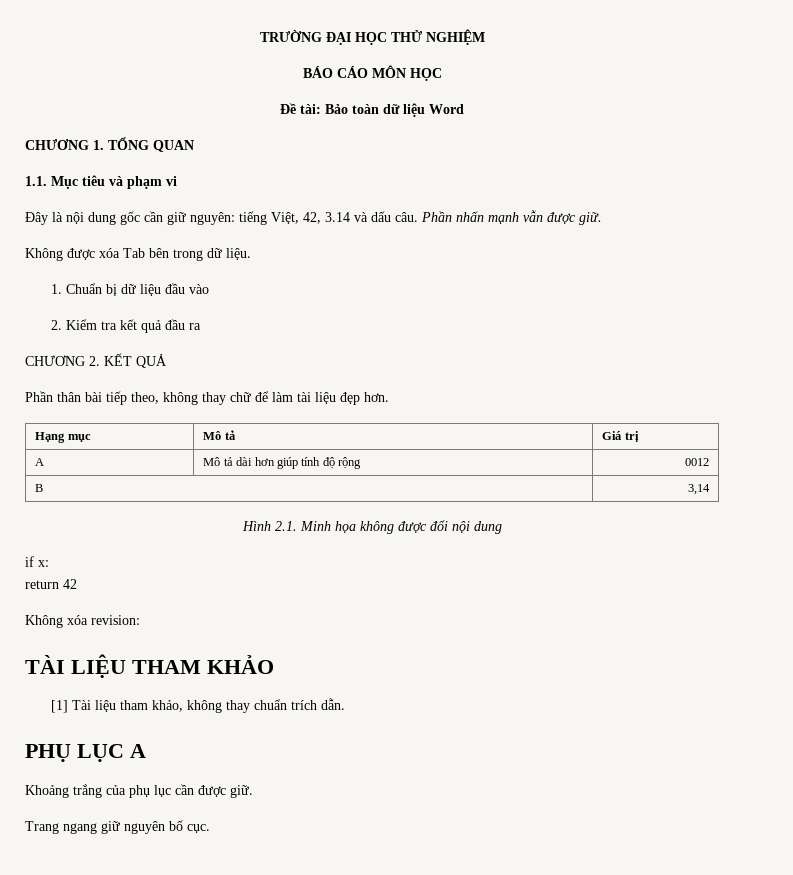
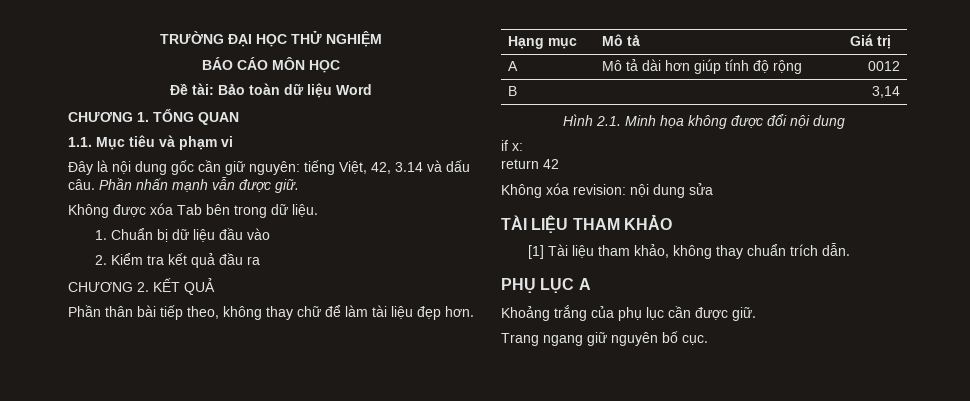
- Không xóa revision:
+ Không xóa revision: nội dung sửa

